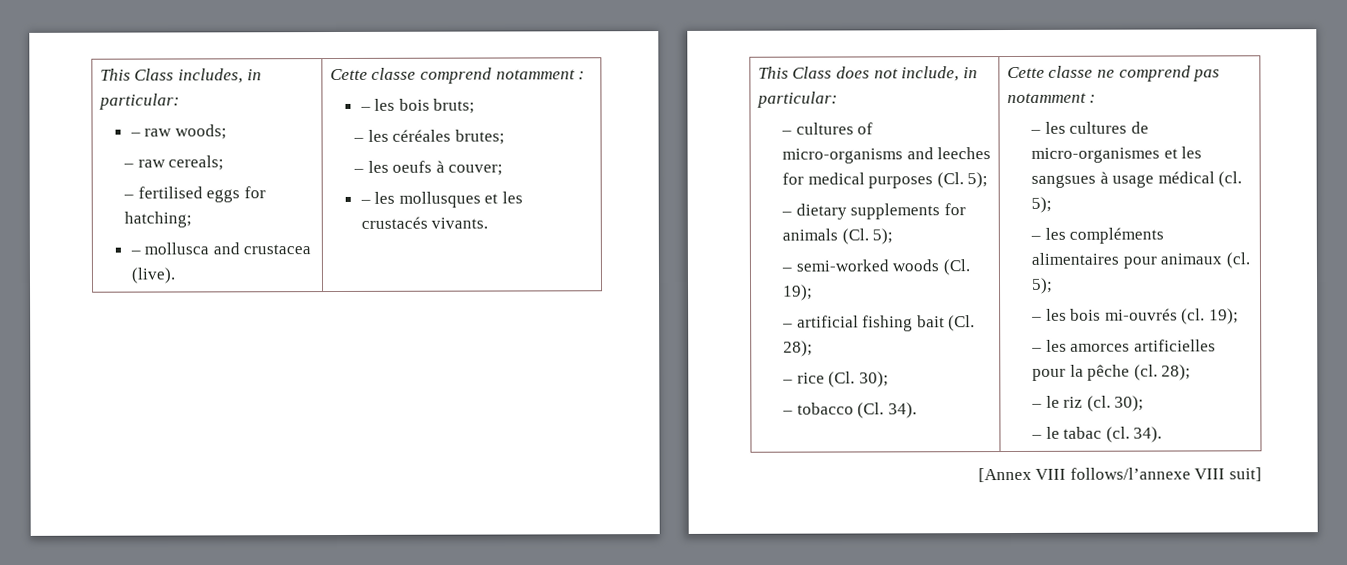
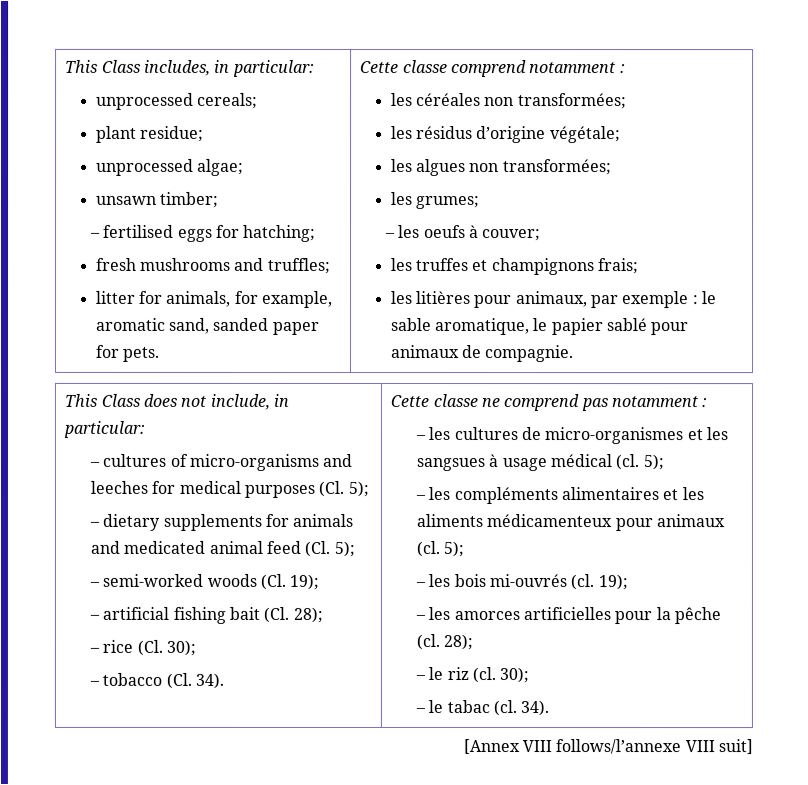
- – raw woods;
- – raw cereals;
+ unprocessed cereals;
+ plant residue;
+ unprocessed algae;
+ unsawn timber;
- – mollusca and crustacea (live).
+ fresh mushrooms and truffles;
+ litter for animals, for example, aromatic sand, sanded paper for pets.
- – les bois bruts;
- – les céréales brutes;
+ les céréales non transformées;
+ les résidus d’origine végétale;
+ les algues non transformées;
+ les grumes;
- – les mollusques et les crustacés vivants.
+ les truffes et champignons frais;
+ les litières pour animaux, par exemple : le sable aromatique, le papier sablé pour animaux de compagnie.
- – dietary supplements for animals (Cl. 5);
+ – dietary supplements for animals and medicated animal feed (Cl. 5);
- – les compléments alimentaires pour animaux (cl.
+ – les compléments alimentaires et les aliments médicamenteux pour animaux (cl.

